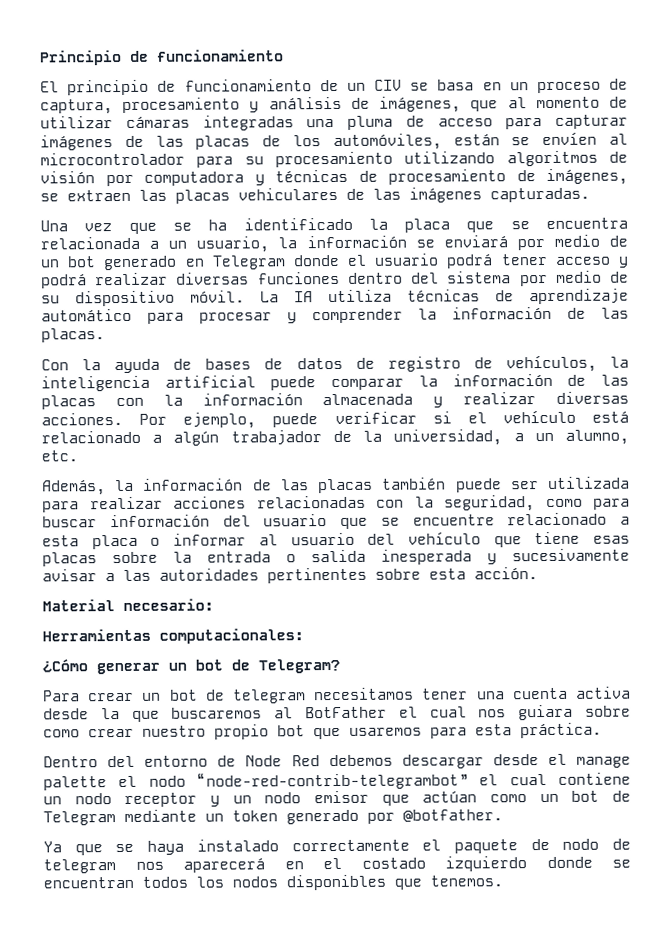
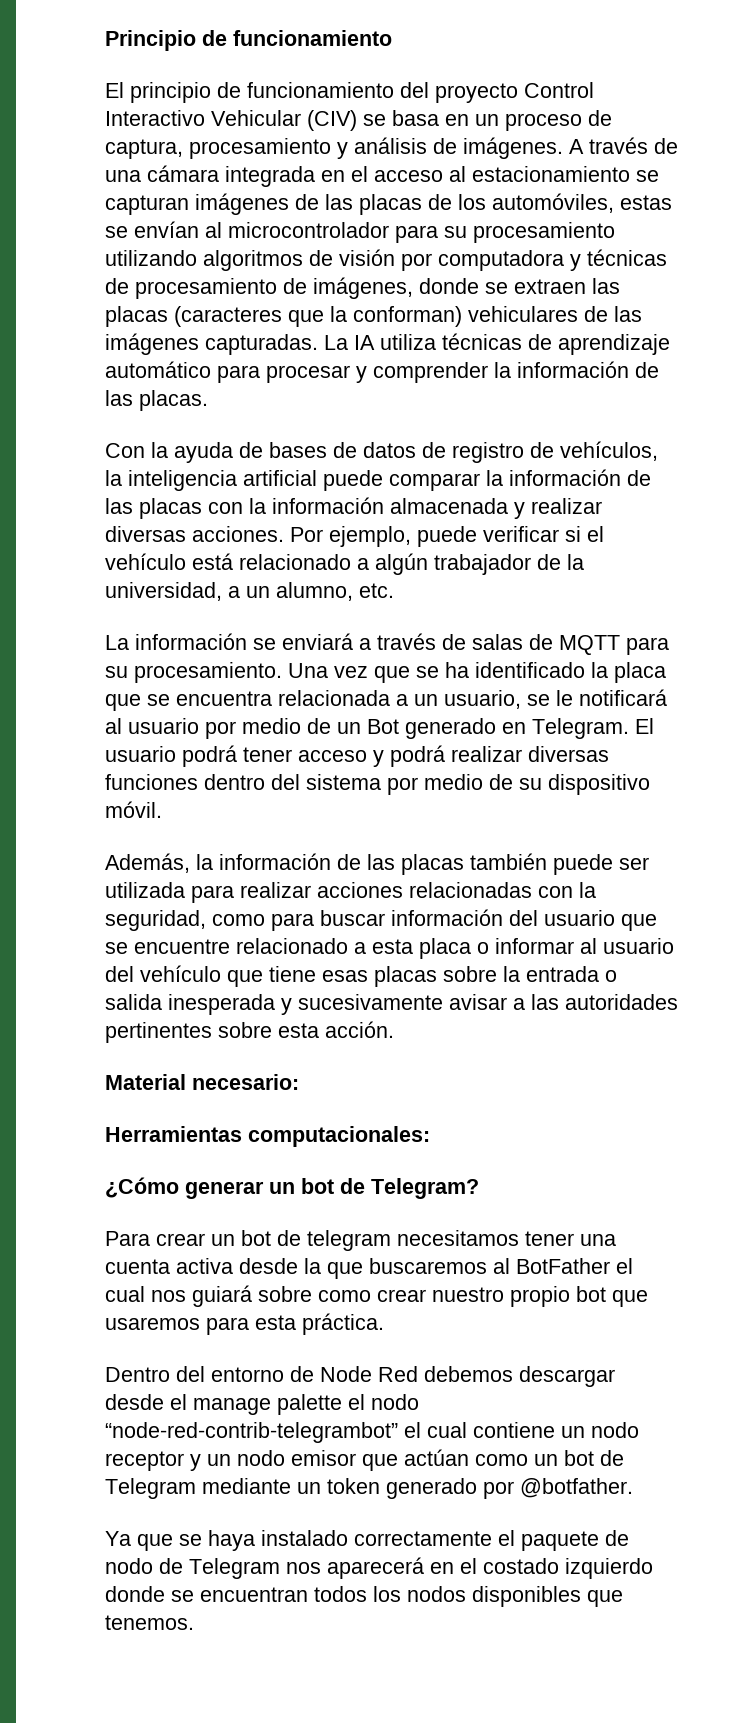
- El principio de funcionamiento de un CIV se basa en un proceso de captura, procesamiento y análisis de imágenes, que al momento de utilizar cámaras integradas una pluma de acceso para capturar imágenes de las placas de los automóviles, están se envíen al microcontrolador para su procesamiento utilizando algoritmos de visión por computadora y técnicas de procesamiento de imágenes, se extraen las placas vehiculares de las imágenes capturadas.
- Una vez que se ha identificado la placa que se encuentra relacionada a un usuario, la información se enviará por medio de un bot generado en Telegram donde el usuario podrá tener acceso y podrá realizar diversas funciones dentro del sistema por medio de su dispositivo móvil.
+ El principio de funcionamiento del proyecto Control Interactivo Vehicular (CIV) se basa en un proceso de captura, procesamiento y análisis de imágenes. A través de una cámara integrada en el acceso al estacionamiento se capturan imágenes de las placas de los automóviles, estas se envían al microcontrolador para su procesamiento utilizando algoritmos de visión por computadora y técnicas de procesamiento de imágenes, donde se extraen las placas (caracteres que la conforman) vehiculares de las imágenes capturadas.
+ La información se enviará a través de salas de MQTT para su procesamiento. Una vez que se ha identificado la placa que se encuentra relacionada a un usuario, se le notificará al usuario por medio de un Bot generado en Telegram. El usuario podrá tener acceso y podrá realizar diversas funciones dentro del sistema por medio de su dispositivo móvil.
- Para crear un bot de telegram necesitamos tener una cuenta activa desde la que buscaremos al BotFather el cual nos guiara sobre como crear nuestro propio bot que usaremos para esta práctica.
+ Para crear un bot de telegram necesitamos tener una cuenta activa desde la que buscaremos al BotFather el cual nos guiará sobre como crear nuestro propio bot que usaremos para esta práctica.
- Ya que se haya instalado correctamente el paquete de nodo de telegram nos aparecerá en el costado izquierdo donde se encuentran todos los nodos disponibles que tenemos.
+ Ya que se haya instalado correctamente el paquete de nodo de Telegram nos aparecerá en el costado izquierdo donde se encuentran todos los nodos disponibles que tenemos.

